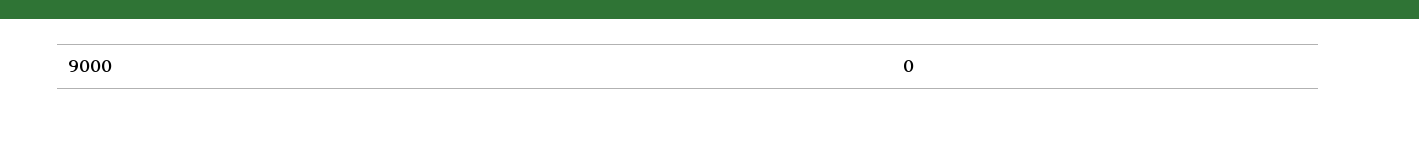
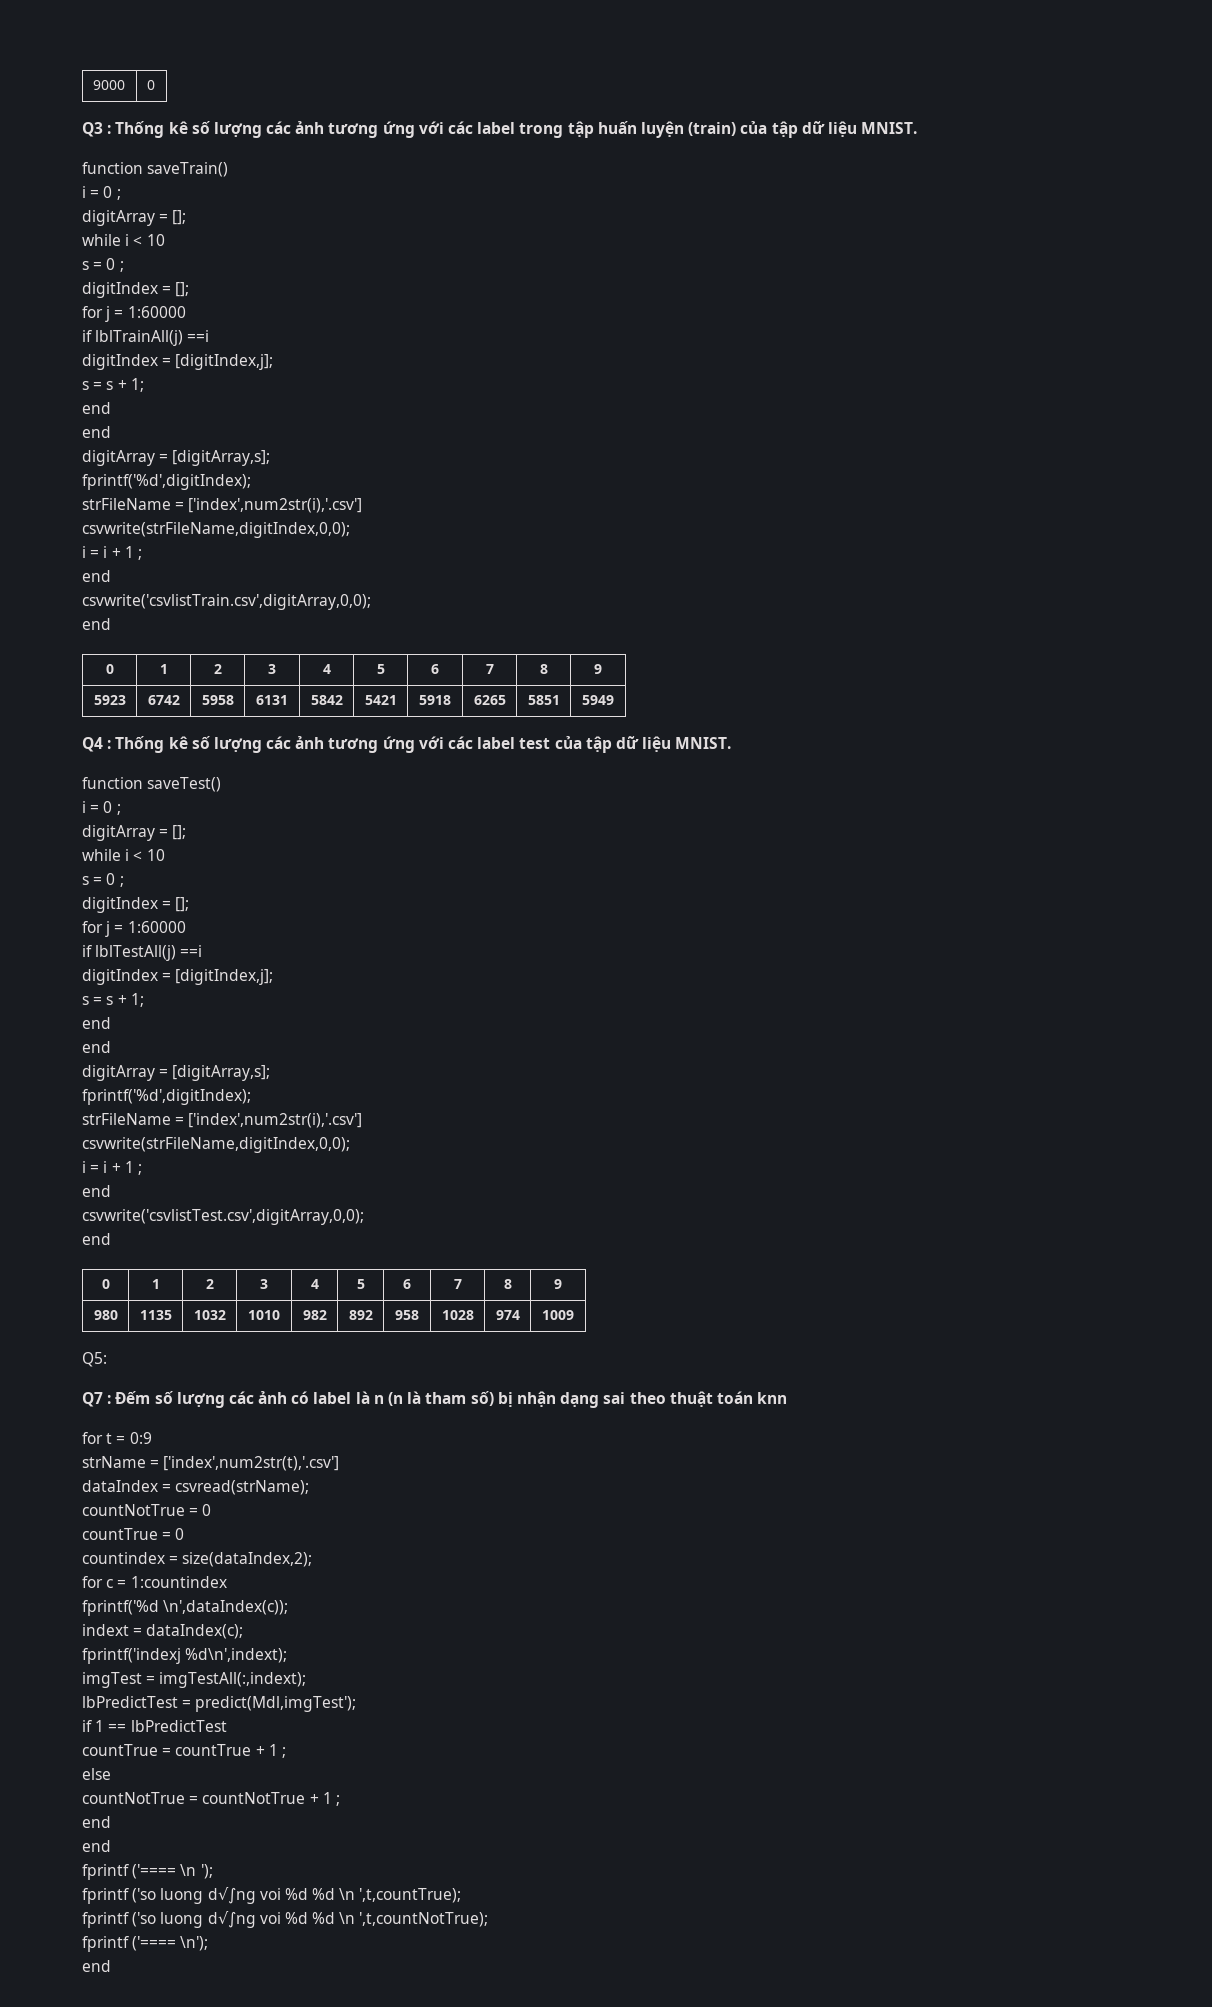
+ Q3 : Thống kê số lượng các ảnh tương ứng với các label trong tập huấn luyện (train) của tập dữ liệu MNIST.
+ function saveTrain()
+ i = 0 ;
+ digitArray = [];
+ while i < 10
+ s = 0 ;
+ digitIndex = [];
+ for j = 1:60000
+ if lblTrainAll(j) ==i
+ digitIndex = [digitIndex,j];
+ s = s + 1;
+ end
+ end
+ digitArray = [digitArray,s];
+ fprintf('%d',digitIndex);
+ strFileName = ['index',num2str(i),'.csv']
+ csvwrite(strFileName,digitIndex,0,0);
+ i = i + 1 ;
+ end
+ csvwrite('csvlistTrain.csv',digitArray,0,0);
+ end
+ 0 | 1 | 2 | 3 | 4 | 5 | 6 | 7 | 8 | 9
+ 5923 | 6742 | 5958 | 6131 | 5842 | 5421 | 5918 | 6265 | 5851 | 5949
+ Q4 : Thống kê số lượng các ảnh tương ứng với các label test của tập dữ liệu MNIST.
+ function saveTest()
+ i = 0 ;
+ digitArray = [];
+ while i < 10
+ s = 0 ;
+ digitIndex = [];
+ for j = 1:60000
+ if lblTestAll(j) ==i
+ digitIndex = [digitIndex,j];
+ s = s + 1;
+ end
+ end
+ digitArray = [digitArray,s];
+ fprintf('%d',digitIndex);
+ strFileName = ['index',num2str(i),'.csv']
+ csvwrite(strFileName,digitIndex,0,0);
+ i = i + 1 ;
+ end
+ csvwrite('csvlistTest.csv',digitArray,0,0);
+ end
+ 0 | 1 | 2 | 3 | 4 | 5 | 6 | 7 | 8 | 9
+ 980 | 1135 | 1032 | 1010 | 982 | 892 | 958 | 1028 | 974 | 1009
+ Q5:
+ Q7 : Đếm số lượng các ảnh có label là n (n là tham số) bị nhận dạng sai theo thuật toán knn
+ for t = 0:9
+ strName = ['index',num2str(t),'.csv']
+ dataIndex = csvread(strName);
+ countNotTrue = 0
+ countTrue = 0
+ countindex = size(dataIndex,2);
+ for c = 1:countindex
+ fprintf('%d \n',dataIndex(c));
+ indext = dataIndex(c);
+ fprintf('indexj %d\n',indext);
+ imgTest = imgTestAll(:,indext);
+ lbPredictTest = predict(Mdl,imgTest');
+ if 1 == lbPredictTest
+ countTrue = countTrue + 1 ;
+ else
+ countNotTrue = countNotTrue + 1 ;
+ end
+ end
+ fprintf ('==== \n ');
+ fprintf ('so luong d√∫ng voi %d %d \n ',t,countTrue);
+ fprintf ('so luong d√∫ng voi %d %d \n ',t,countNotTrue);
+ fprintf ('==== \n');
+ end

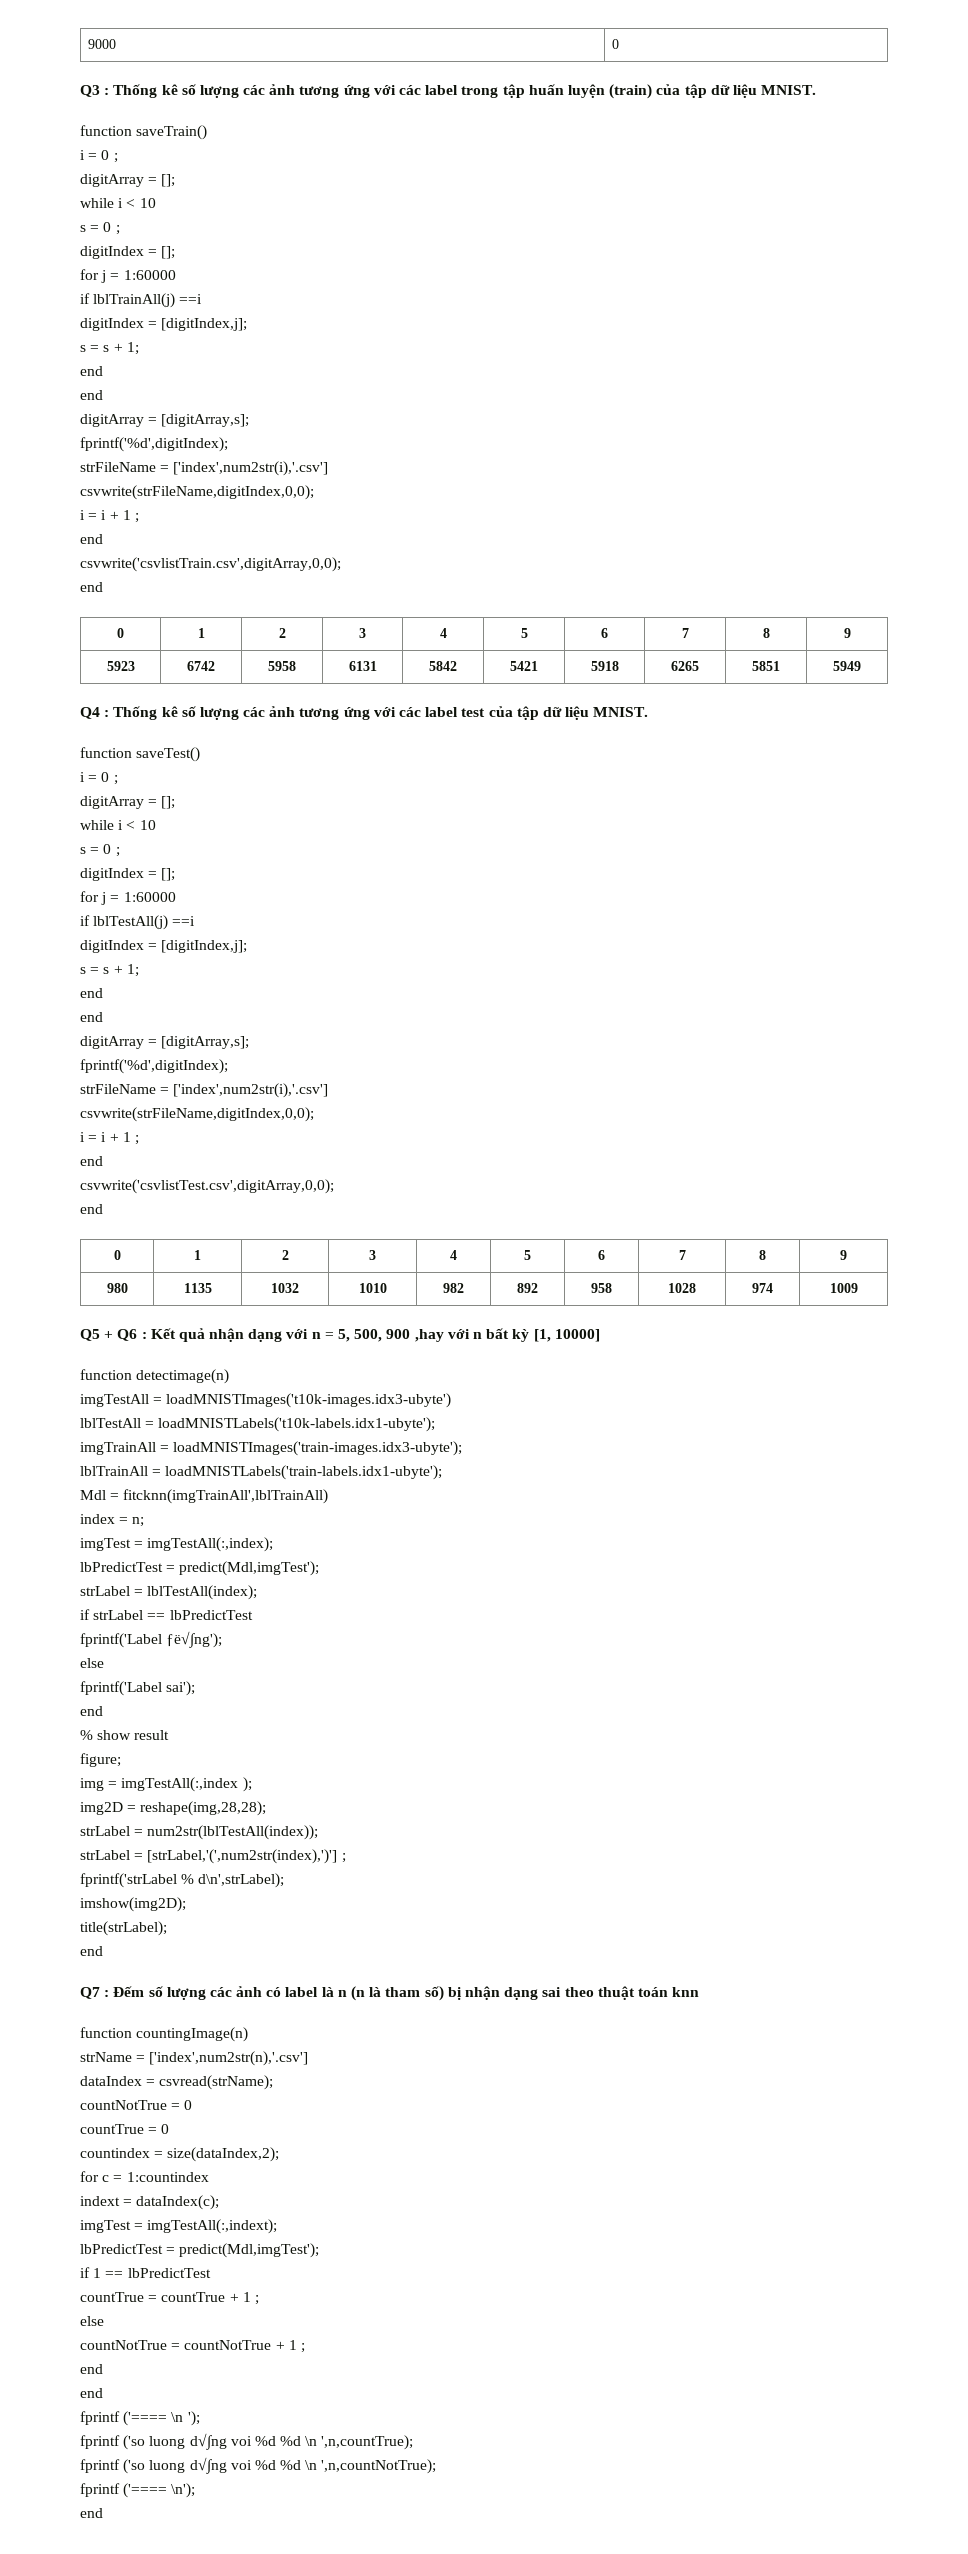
- Q5:
+ Q5 + Q6 : Kết quả nhận dạng với n = 5, 500, 900 ,hay với n bất kỳ [1, 10000]
+ function detectimage(n)
+ imgTestAll = loadMNISTImages('t10k-images.idx3-ubyte')
+ lblTestAll = loadMNISTLabels('t10k-labels.idx1-ubyte');
+ imgTrainAll = loadMNISTImages('train-images.idx3-ubyte');
+ lblTrainAll = loadMNISTLabels('train-labels.idx1-ubyte');
+ Mdl = fitcknn(imgTrainAll',lblTrainAll)
+ index = n;
+ imgTest = imgTestAll(:,index);
+ lbPredictTest = predict(Mdl,imgTest');
+ strLabel = lblTestAll(index);
+ if strLabel == lbPredictTest
+ fprintf('Label ƒë√∫ng');
+ else
+ fprintf('Label sai');
+ end
+ % show result
+ figure;
+ img = imgTestAll(:,index );
+ img2D = reshape(img,28,28);
+ strLabel = num2str(lblTestAll(index));
+ strLabel = [strLabel,'(',num2str(index),')'] ;
+ fprintf('strLabel % d\n',strLabel);
+ imshow(img2D);
+ title(strLabel);
+ end
- for t = 0:9
+ function countingImage(n)
- strName = ['index',num2str(t),'.csv']
+ strName = ['index',num2str(n),'.csv']
- fprintf('%d \n',dataIndex(c));
- fprintf('indexj %d\n',indext);
- fprintf ('so luong d√∫ng voi %d %d \n ',t,countTrue);
- fprintf ('so luong d√∫ng voi %d %d \n ',t,countNotTrue);
+ fprintf ('so luong d√∫ng voi %d %d \n ',n,countTrue);
+ fprintf ('so luong d√∫ng voi %d %d \n ',n,countNotTrue);

